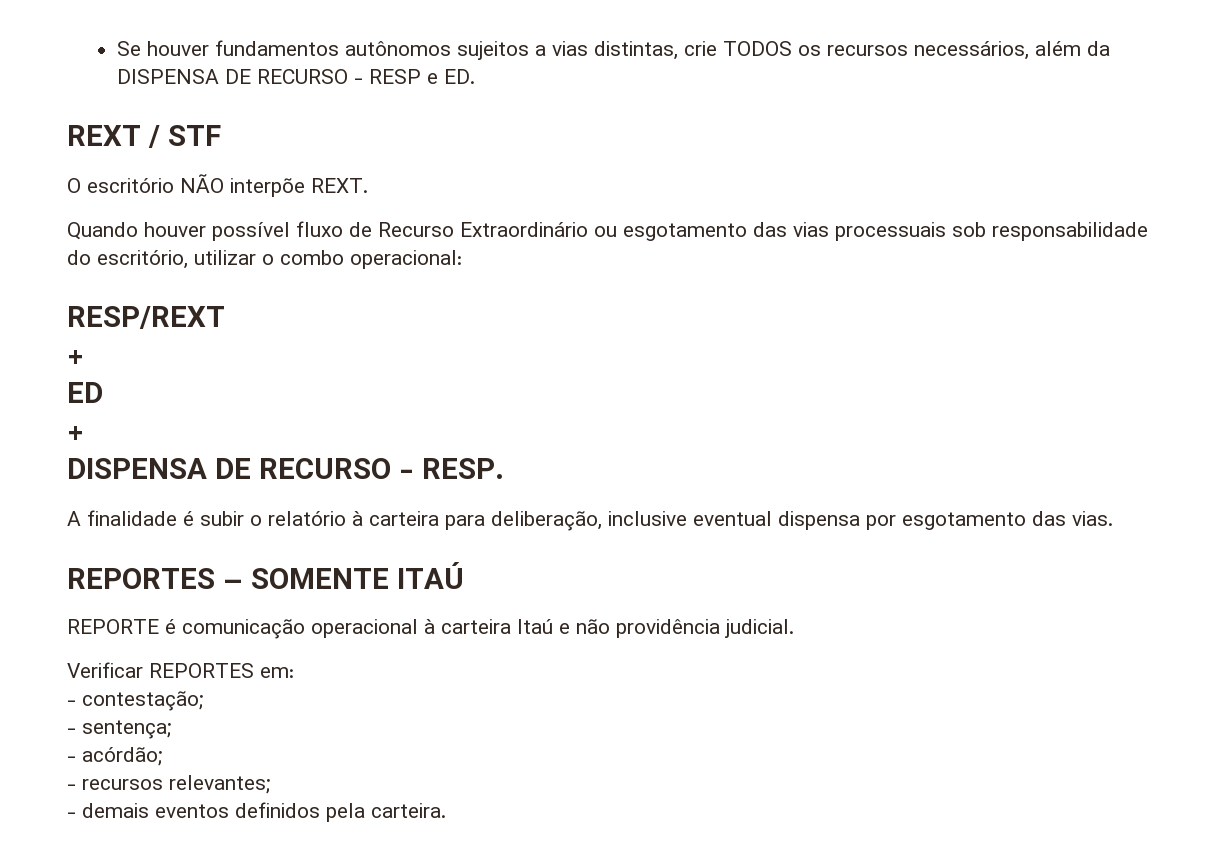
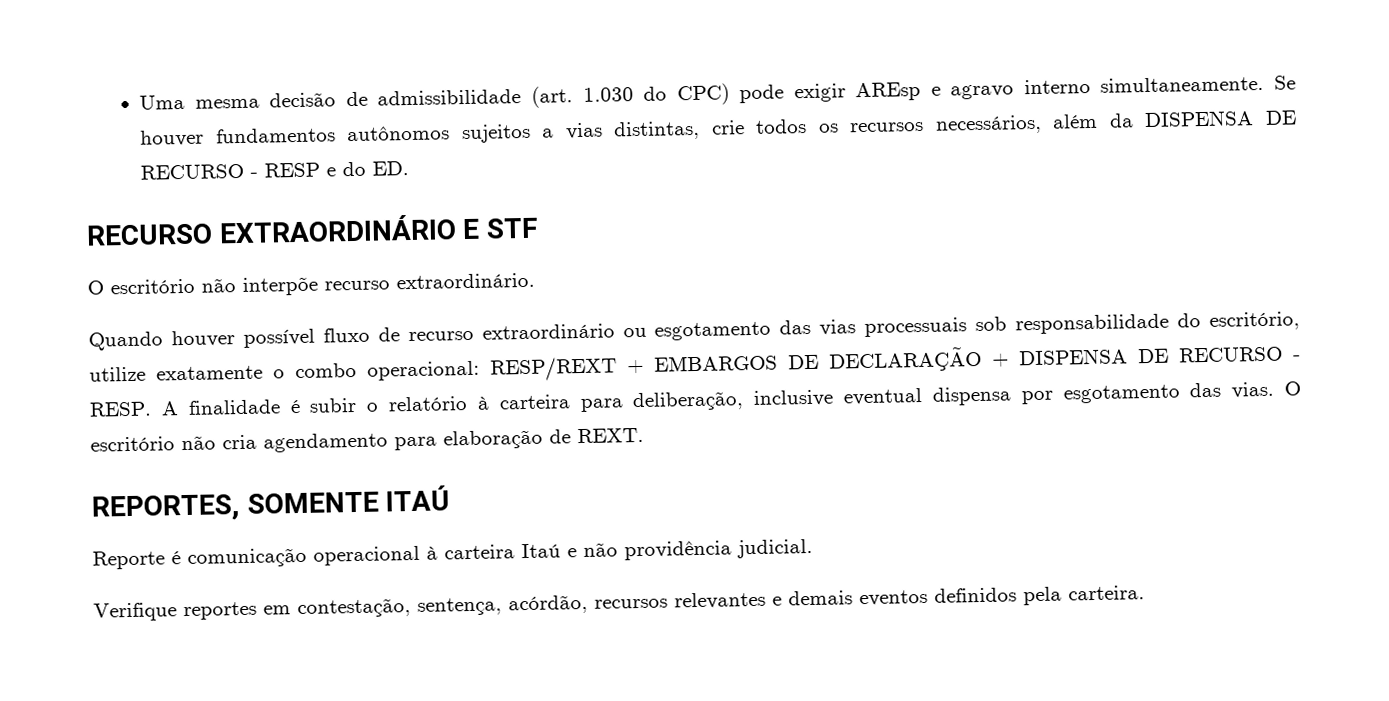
+ Uma mesma decisão de admissibilidade (art. 1.030 do CPC) pode exigir AREsp e agravo interno simultaneamente.
- Se houver fundamentos autônomos sujeitos a vias distintas, crie TODOS os recursos necessários, além da DISPENSA DE RECURSO - RESP e ED.
+ Se houver fundamentos autônomos sujeitos a vias distintas, crie todos os recursos necessários, além da DISPENSA DE RECURSO - RESP e do ED.
- REXT / STF
+ RECURSO EXTRAORDINÁRIO E STF
- O escritório NÃO interpõe REXT.
+ O escritório não interpõe recurso extraordinário.
- Quando houver possível fluxo de Recurso Extraordinário ou esgotamento das vias processuais sob responsabilidade do escritório, utilizar o combo operacional:
- RESP/REXT
- +
- ED
- +
- DISPENSA DE RECURSO - RESP.
- A finalidade é subir o relatório à carteira para deliberação, inclusive eventual dispensa por esgotamento das vias.
- REPORTES – SOMENTE ITAÚ
+ Quando houver possível fluxo de recurso extraordinário ou esgotamento das vias processuais sob responsabilidade do escritório, utilize exatamente o combo operacional: RESP/REXT + EMBARGOS DE DECLARAÇÃO + DISPENSA DE RECURSO - RESP. A finalidade é subir o relatório à carteira para deliberação, inclusive eventual dispensa por esgotamento das vias. O escritório não cria agendamento para elaboração de REXT.
+ REPORTES, SOMENTE ITAÚ
- REPORTE é comunicação operacional à carteira Itaú e não providência judicial.
+ Reporte é comunicação operacional à carteira Itaú e não providência judicial.
- Verificar REPORTES em:
- - contestação;
- - sentença;
- - acórdão;
- - recursos relevantes;
- - demais eventos definidos pela carteira.
+ Verifique reportes em contestação, sentença, acórdão, recursos relevantes e demais eventos definidos pela carteira.

